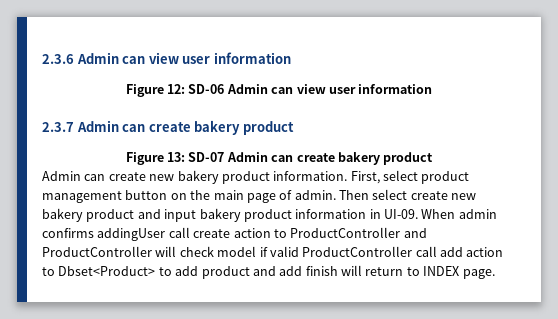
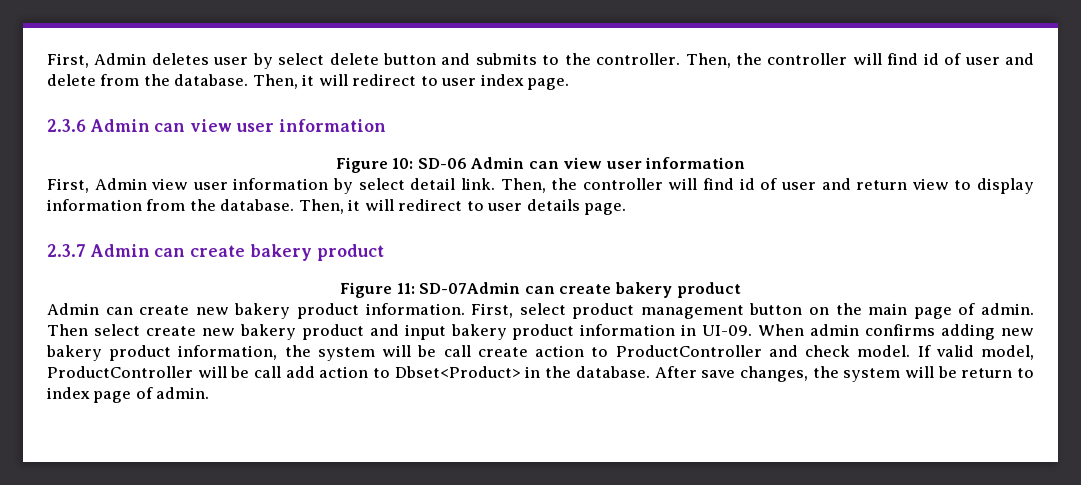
+ First, Admin deletes user by select delete button and submits to the controller. Then, the controller will find id of user and delete from the database. Then, it will redirect to user index page.
- Figure 12: SD-06 Admin can view user information
+ Figure 10: SD-06 Admin can view user information
+ First, Admin view user information by select detail link. Then, the controller will find id of user and return view to display information from the database. Then, it will redirect to user details page.
- Figure 13: SD-07 Admin can create bakery product
+ Figure 11: SD-07Admin can create bakery product
- When admin confirms addingUser call create action to ProductController and ProductController will check model if valid ProductController call add action to Dbset<Product> to add product and add finish will return to INDEX page.
+ When admin confirms adding new bakery product information, the system will be call create action to ProductController and check model. If valid model, ProductController will be call add action to Dbset<Product> in the database. After save changes, the system will be return to index page of admin.

